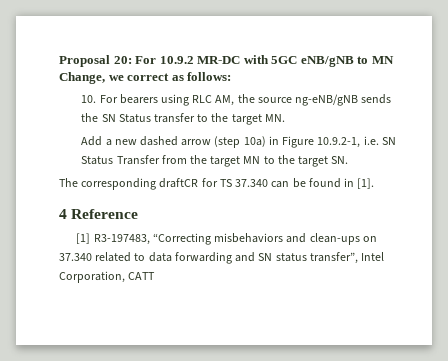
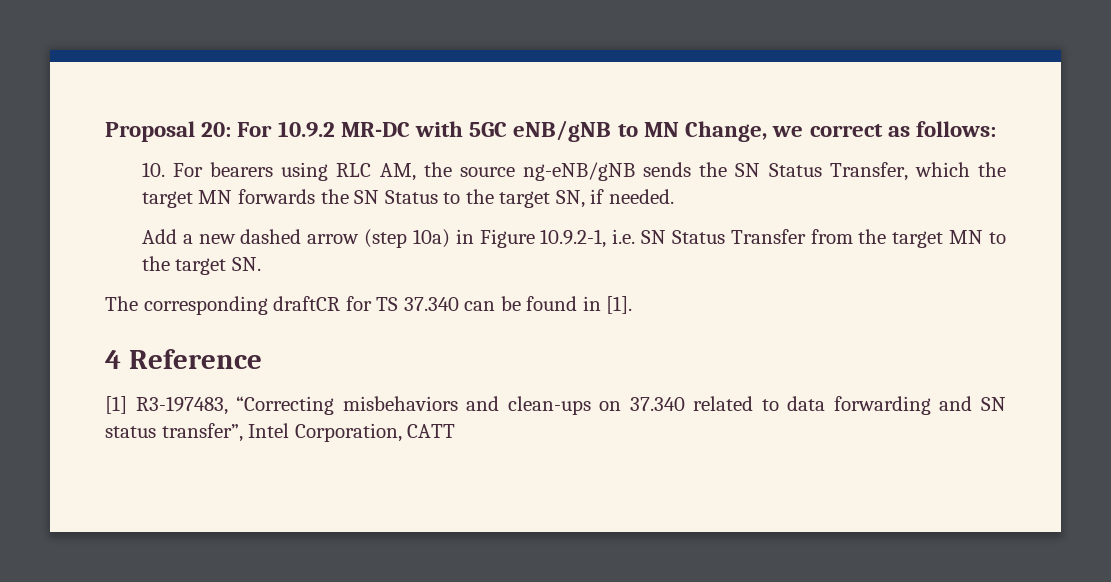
- 10. For bearers using RLC AM, the source ng-eNB/gNB sends the SN Status transfer to the target MN.
+ 10. For bearers using RLC AM, the source ng-eNB/gNB sends the SN Status Transfer, which the target MN forwards the SN Status to the target SN, if needed.

